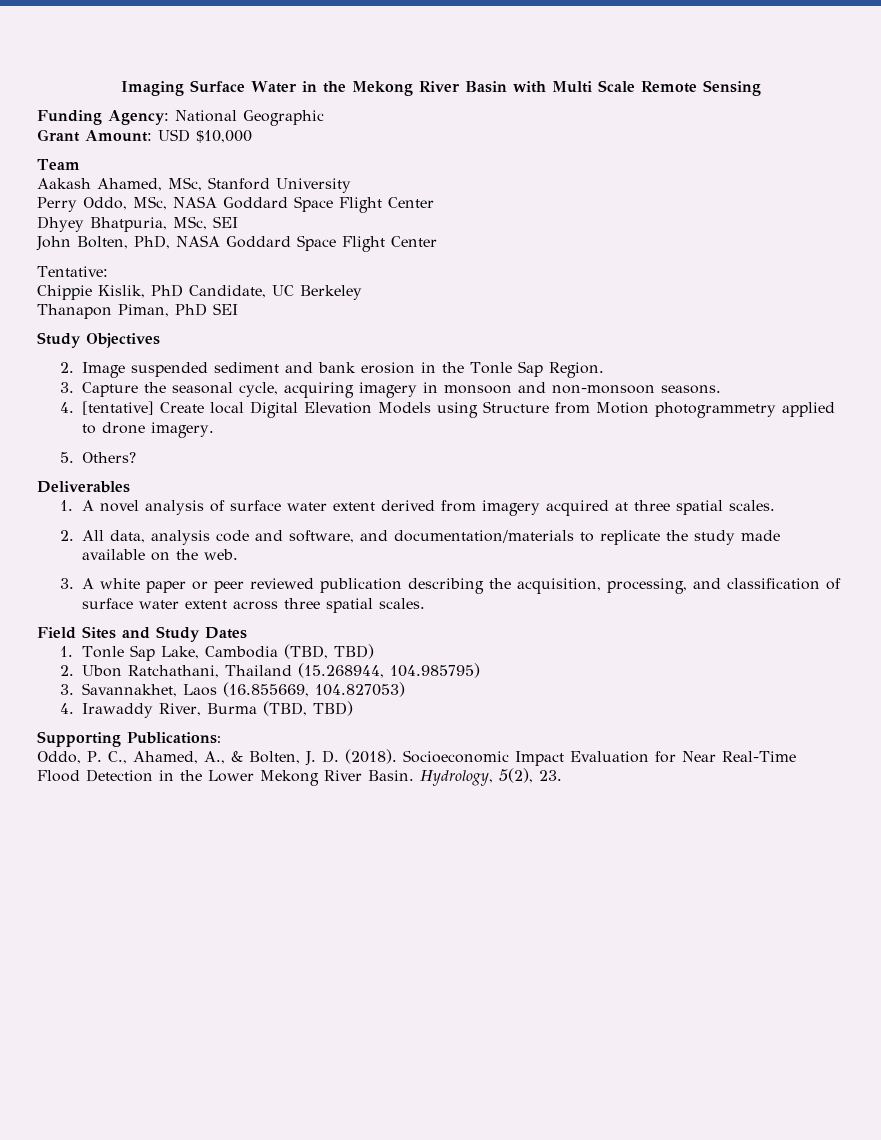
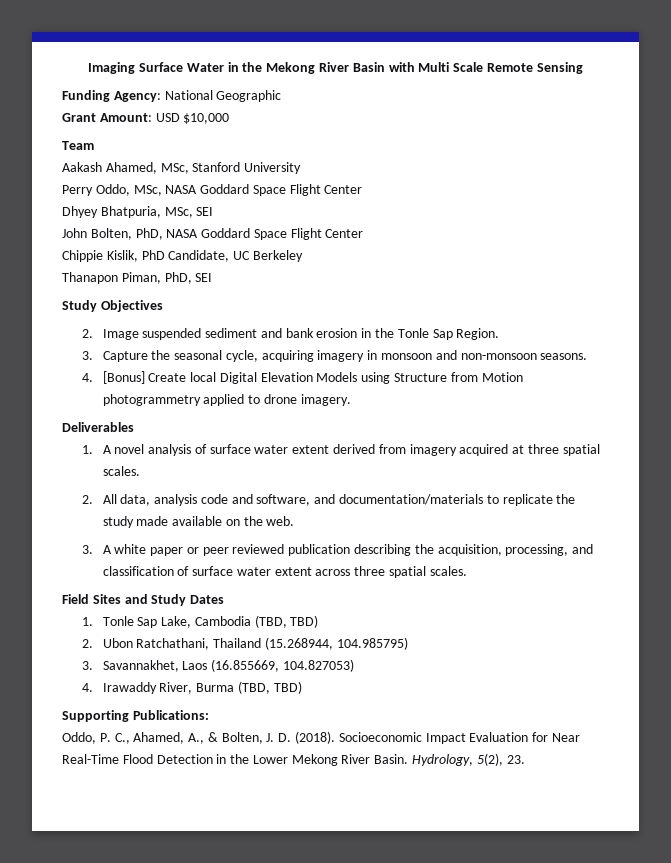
- Tentative:
- Thanapon Piman, PhD SEI
+ Thanapon Piman, PhD, SEI
- 4. [tentative] Create local Digital Elevation Models using Structure from Motion photogrammetry applied to drone imagery.
+ 4. [Bonus] Create local Digital Elevation Models using Structure from Motion photogrammetry applied to drone imagery.
- 5. Others?

